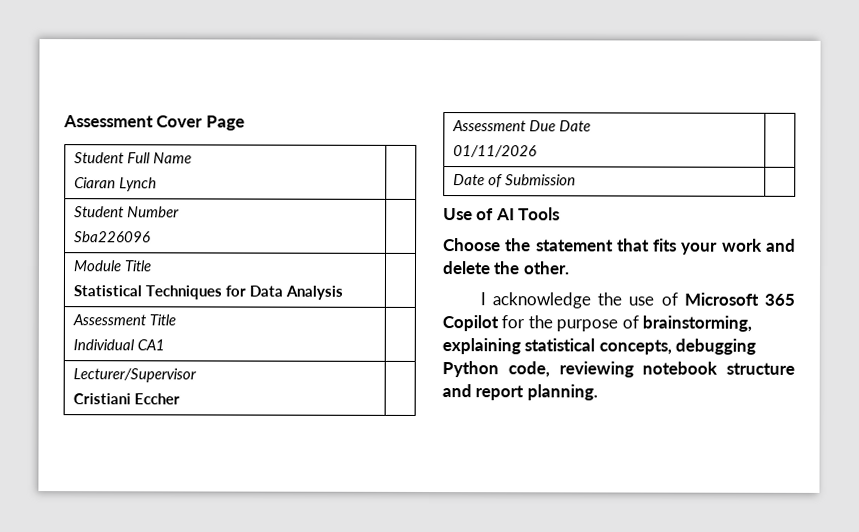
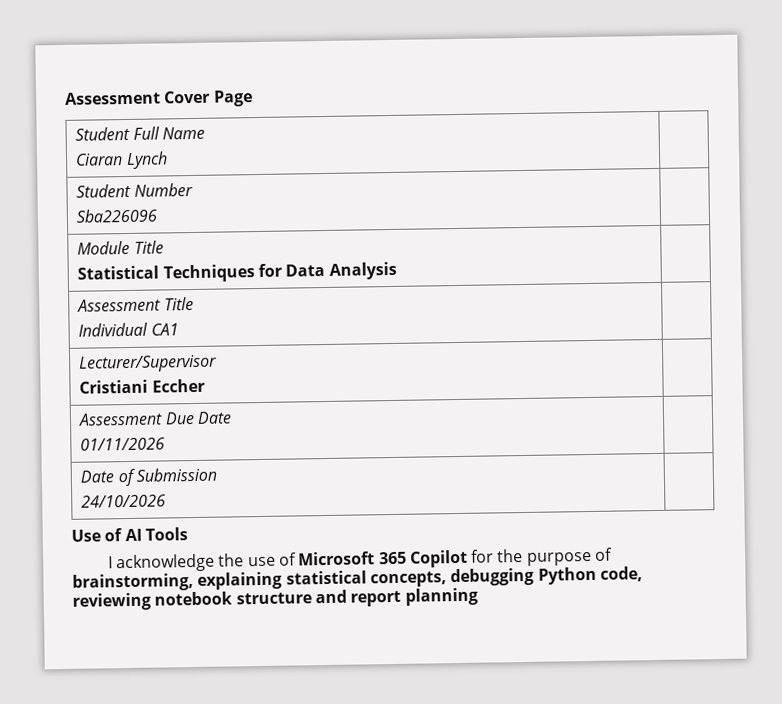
- Date of Submission |
+ Date of Submission
+ 24/10/2026 |
- Choose the statement that fits your work and delete the other.
- I acknowledge the use of Microsoft 365 Copilot for the purpose of brainstorming, explaining statistical concepts, debugging Python code, reviewing notebook structure and report planning.
+ I acknowledge the use of Microsoft 365 Copilot for the purpose of brainstorming, explaining statistical concepts, debugging Python code, reviewing notebook structure and report planning

